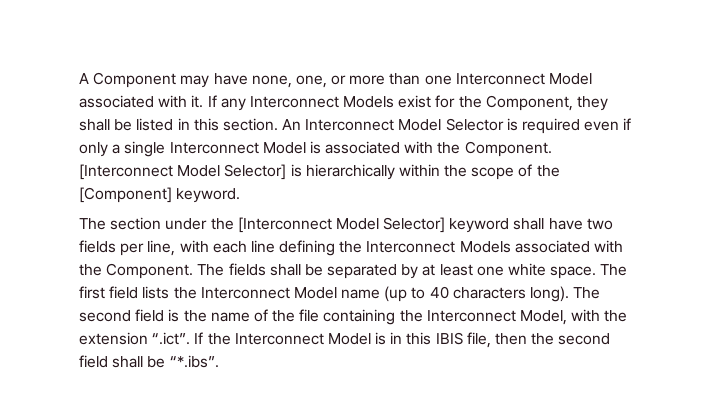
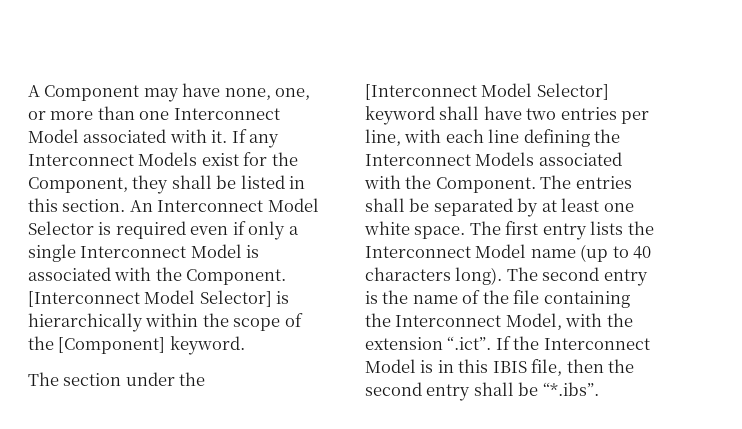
- The section under the [Interconnect Model Selector] keyword shall have two fields per line, with each line defining the Interconnect Models associated with the Component.
+ The section under the [Interconnect Model Selector] keyword shall have two entries per line, with each line defining the Interconnect Models associated with the Component.
- The fields shall be separated by at least one white space.
+ The entries shall be separated by at least one white space.
- The first field lists the Interconnect Model name (up to 40 characters long).
+ The first entry lists the Interconnect Model name (up to 40 characters long).
- The second field is the name of the file containing the Interconnect Model, with the extension “.ict”. If the Interconnect Model is in this IBIS file, then the second field shall be “*.ibs”.
+ The second entry is the name of the file containing the Interconnect Model, with the extension “.ict”. If the Interconnect Model is in this IBIS file, then the second entry shall be “*.ibs”.

